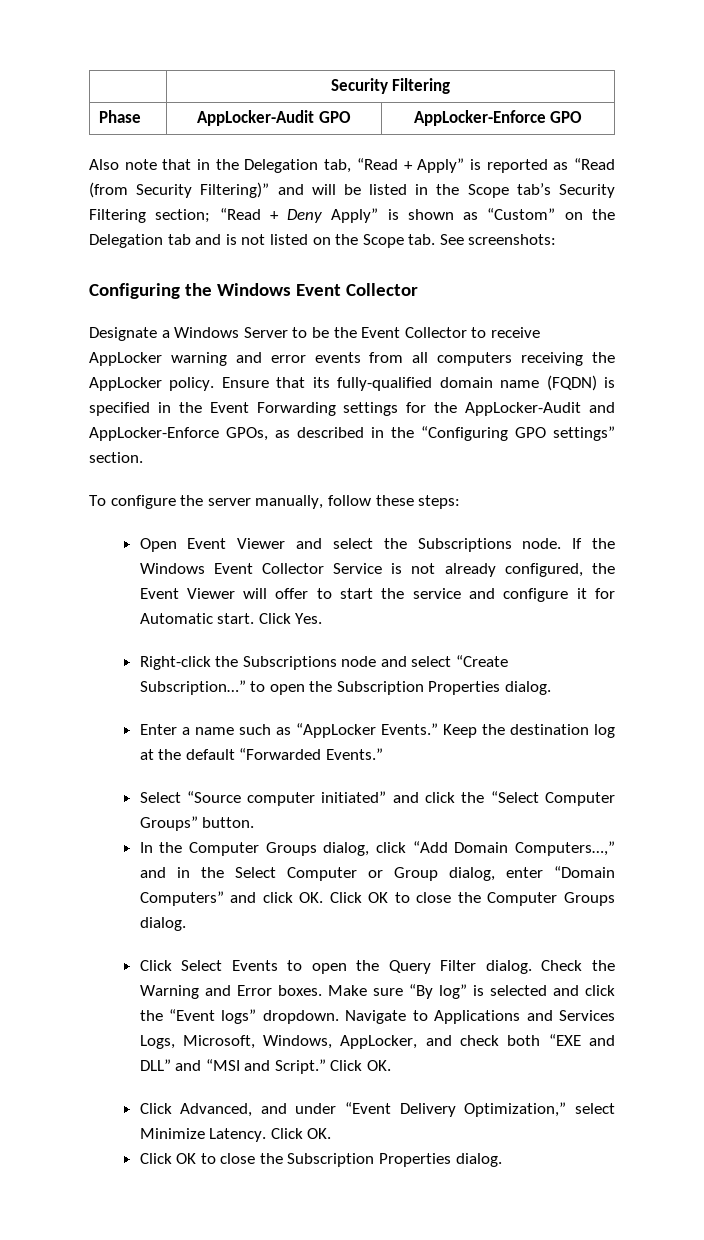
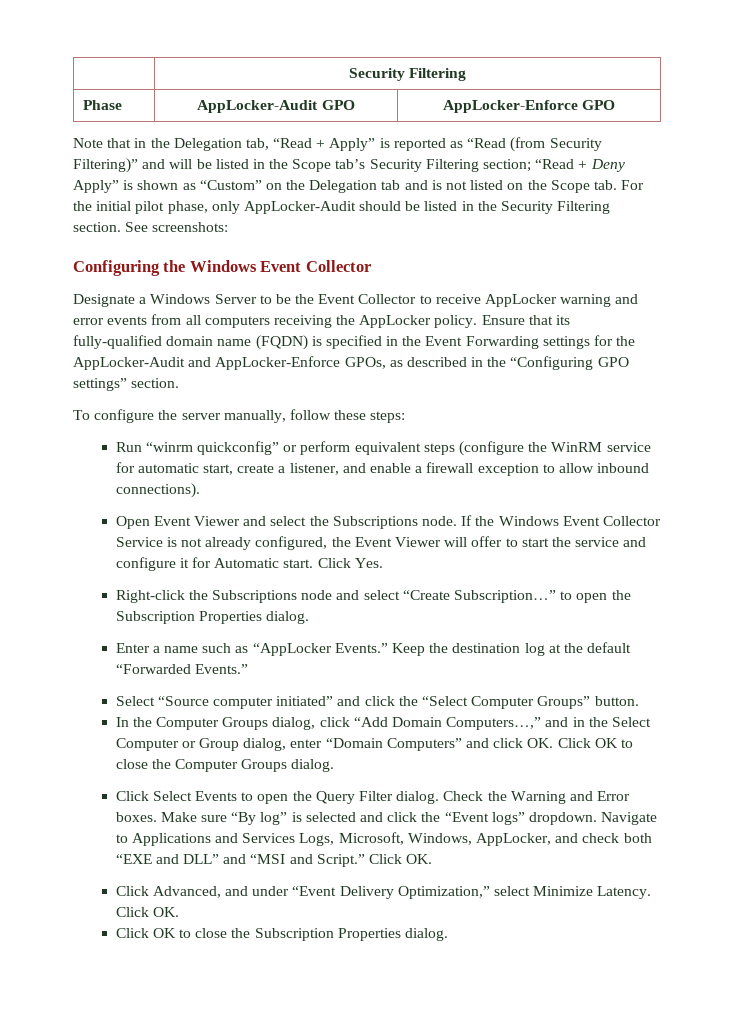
- Also note that in the Delegation tab, “Read + Apply” is reported as “Read (from Security Filtering)” and will be listed in the Scope tab’s Security Filtering section; “Read + Deny Apply” is shown as “Custom” on the Delegation tab and is not listed on the Scope tab. See screenshots:
+ Note that in the Delegation tab, “Read + Apply” is reported as “Read (from Security Filtering)” and will be listed in the Scope tab’s Security Filtering section; “Read + Deny Apply” is shown as “Custom” on the Delegation tab and is not listed on the Scope tab. For the initial pilot phase, only AppLocker-Audit should be listed in the Security Filtering section. See screenshots:
+ Run “winrm quickconfig” or perform equivalent steps (configure the WinRM service for automatic start, create a listener, and enable a firewall exception to allow inbound connections).

